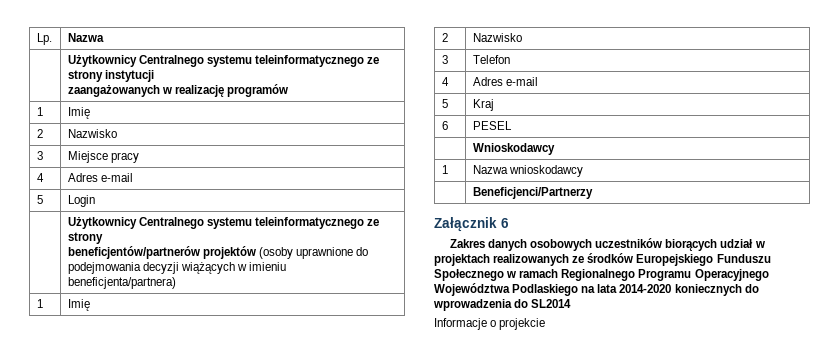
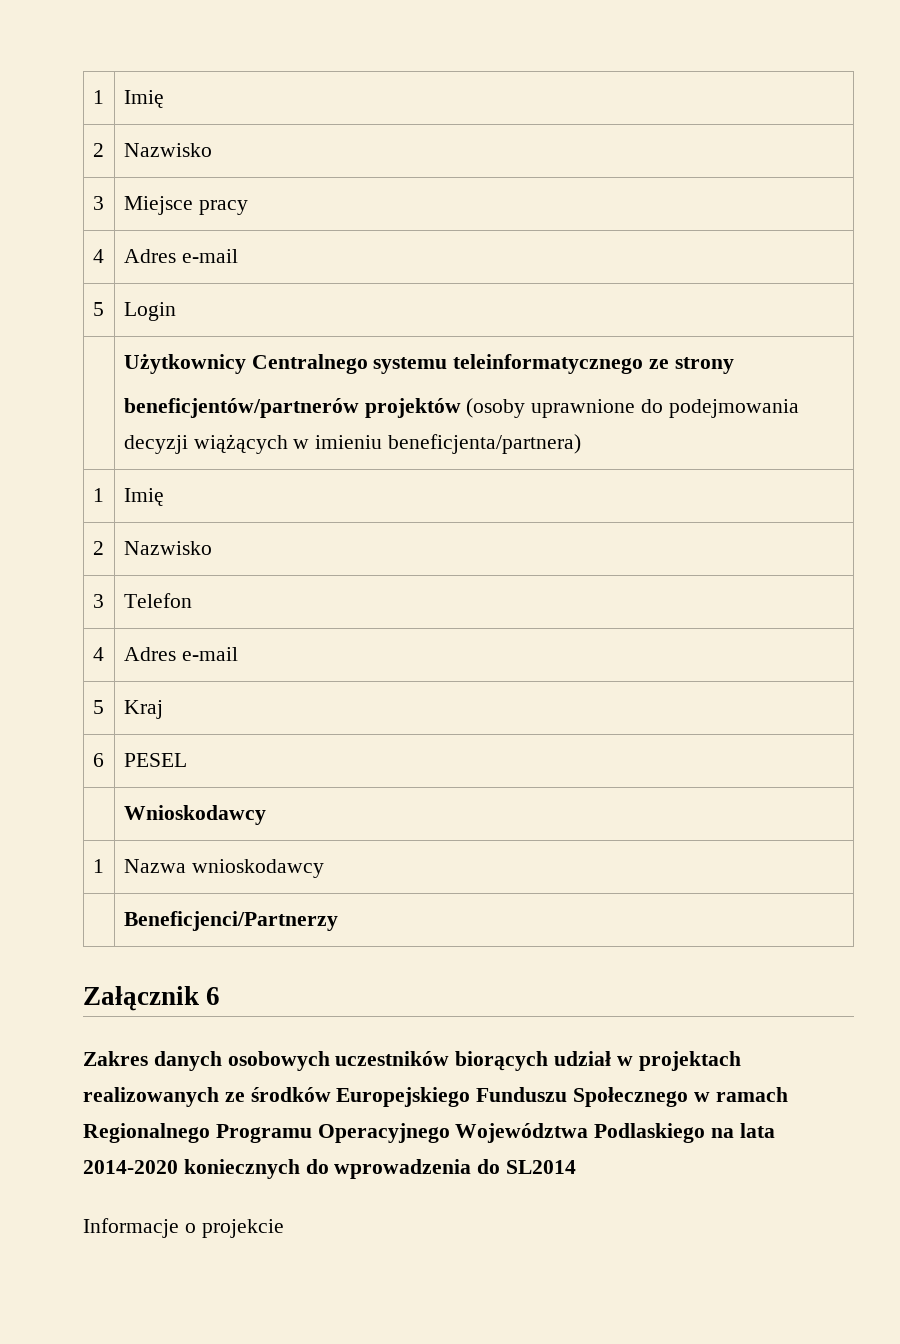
- Lp. | Nazwa
- | Użytkownicy Centralnego systemu teleinformatycznego ze strony instytucji
- zaangażowanych w realizację programów

